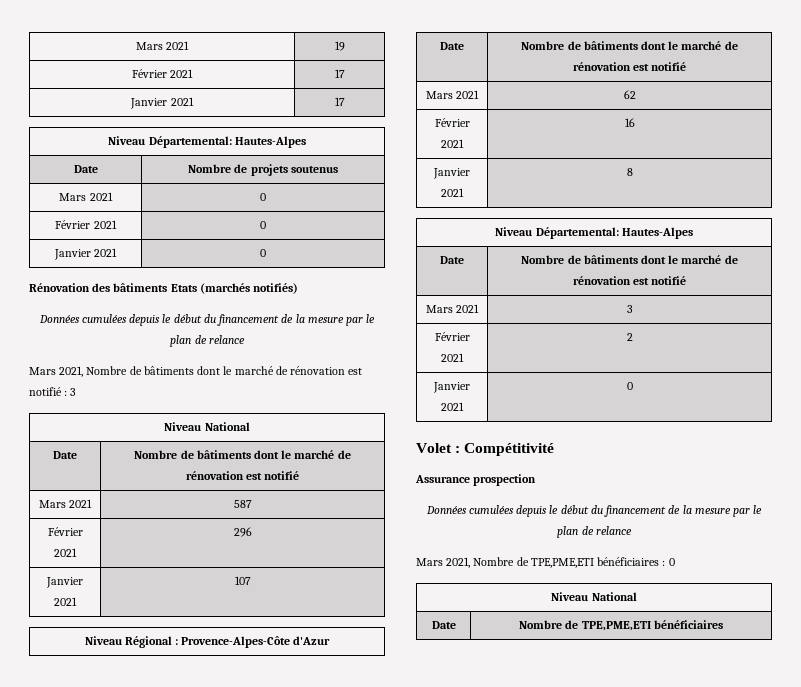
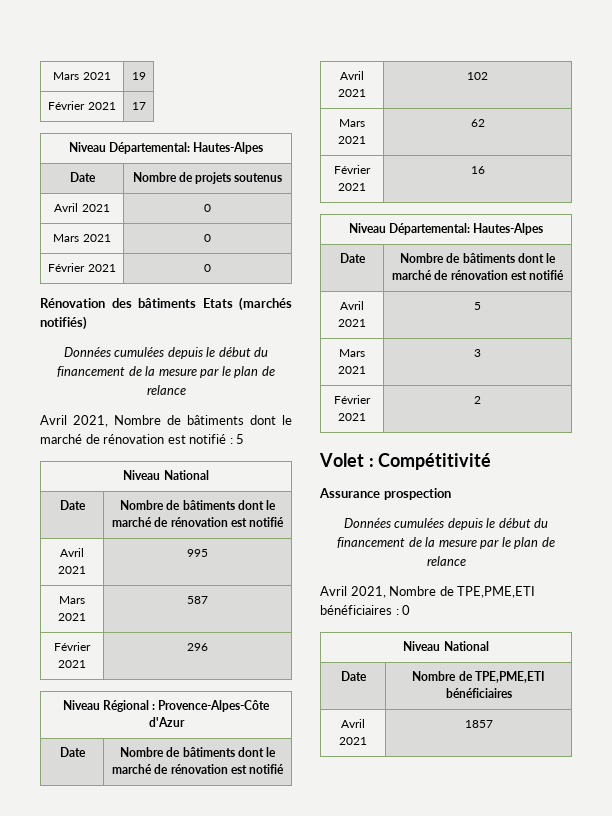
- Janvier 2021 | 17
+ Avril 2021 | 0
  Février 2021 | 0
- Janvier 2021 | 0
- Mars 2021, Nombre de bâtiments dont le marché de rénovation est notifié : 3
+ Avril 2021, Nombre de bâtiments dont le marché de rénovation est notifié : 5
+ Avril 2021 | 995
- Janvier 2021 | 107
+ Avril 2021 | 102
- Janvier 2021 | 8
+ Avril 2021 | 5
  Février 2021 | 2
- Janvier 2021 | 0
- Mars 2021, Nombre de TPE,PME,ETI bénéficiaires : 0
+ Avril 2021, Nombre de TPE,PME,ETI bénéficiaires : 0
+ Avril 2021 | 1857

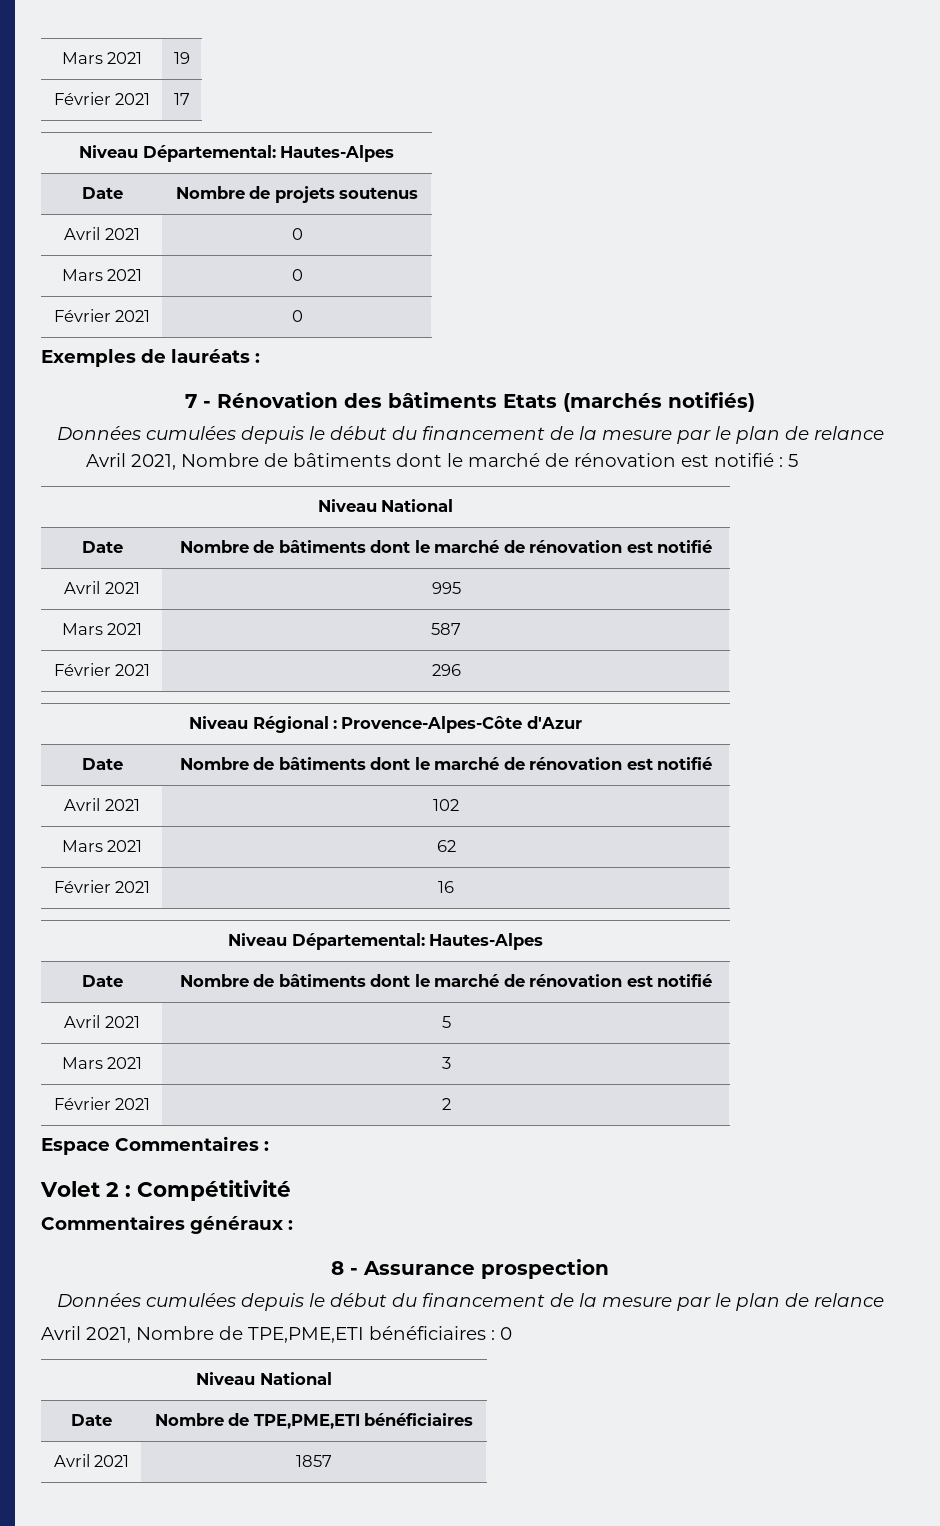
- Rénovation des bâtiments Etats (marchés notifiés)
+ Exemples de lauréats :
+ 7 - Rénovation des bâtiments Etats (marchés notifiés)
+ Espace Commentaires :
- Volet : Compétitivité
+ Volet 2 : Compétitivité
- Assurance prospection
+ Commentaires généraux :
+ 8 - Assurance prospection

